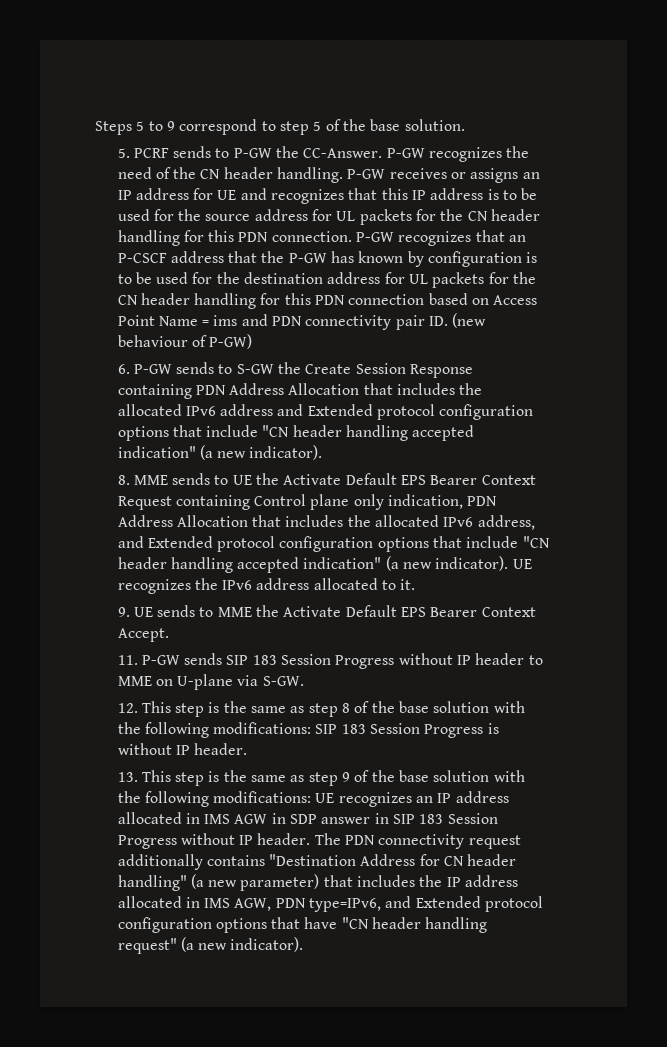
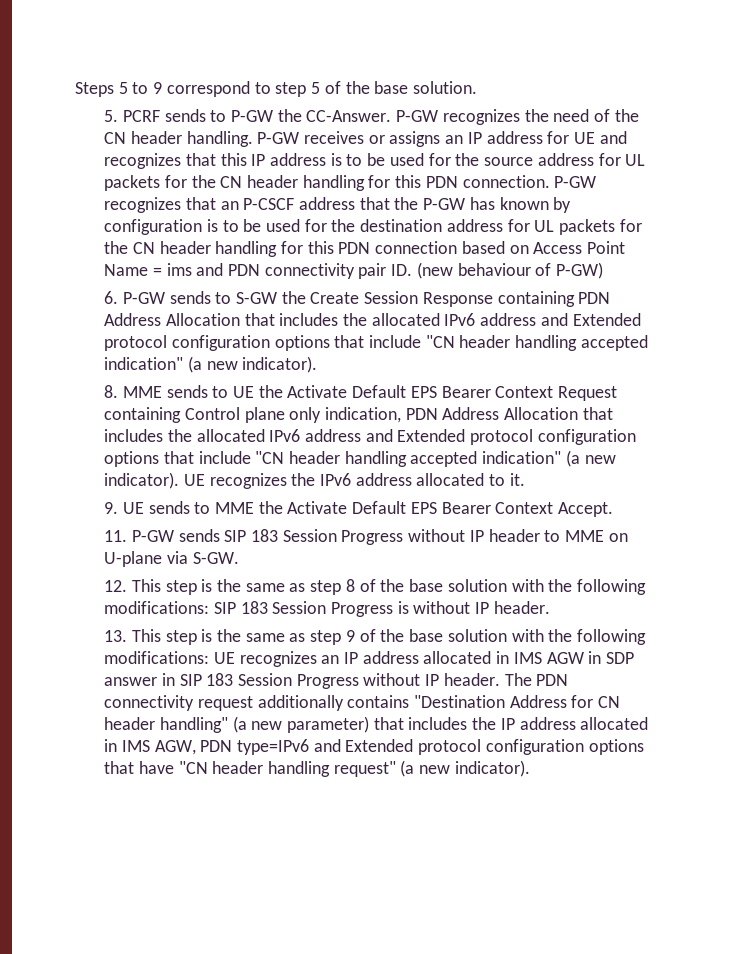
- 8. MME sends to UE the Activate Default EPS Bearer Context Request containing Control plane only indication, PDN Address Allocation that includes the allocated IPv6 address, and Extended protocol configuration options that include "CN header handling accepted indication" (a new indicator).
+ 8. MME sends to UE the Activate Default EPS Bearer Context Request containing Control plane only indication, PDN Address Allocation that includes the allocated IPv6 address and Extended protocol configuration options that include "CN header handling accepted indication" (a new indicator).
- The PDN connectivity request additionally contains "Destination Address for CN header handling" (a new parameter) that includes the IP address allocated in IMS AGW, PDN type=IPv6, and Extended protocol configuration options that have "CN header handling request" (a new indicator).
+ The PDN connectivity request additionally contains "Destination Address for CN header handling" (a new parameter) that includes the IP address allocated in IMS AGW, PDN type=IPv6 and Extended protocol configuration options that have "CN header handling request" (a new indicator).

